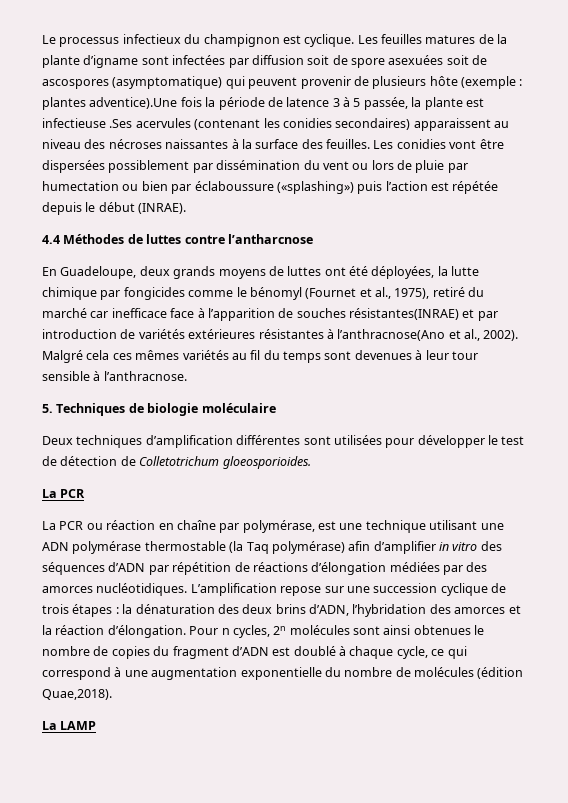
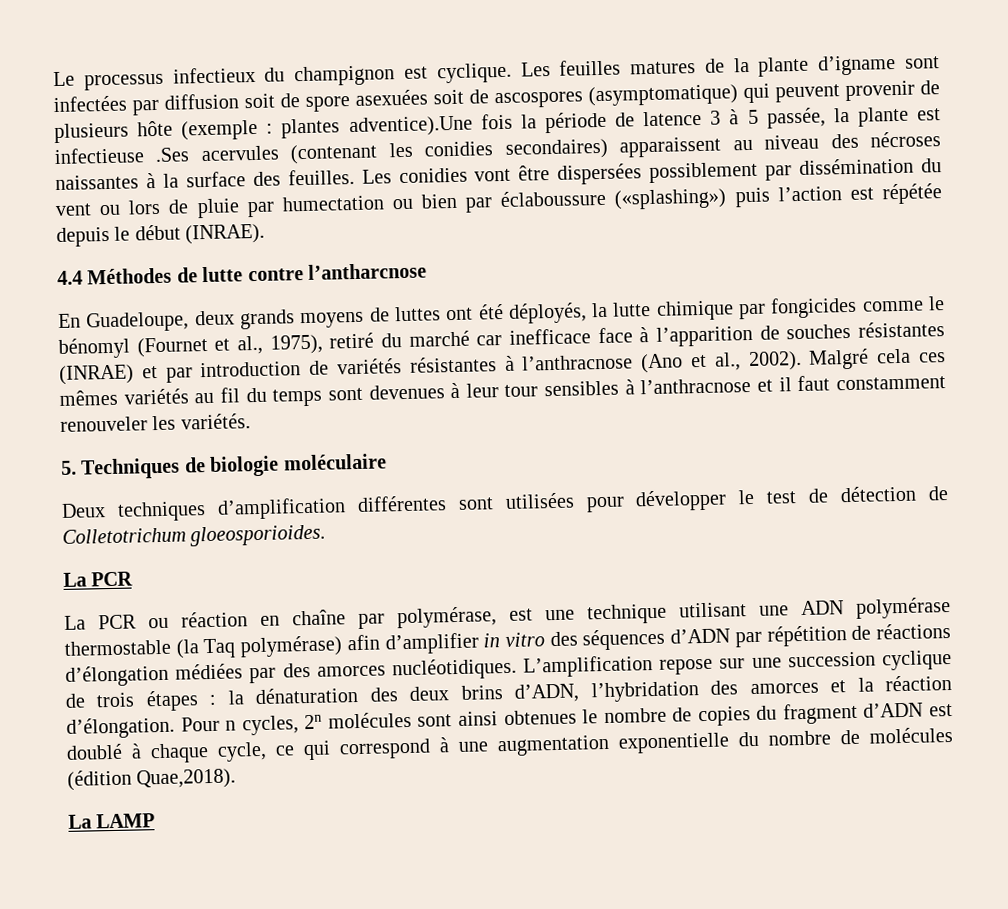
- 4.4 Méthodes de luttes contre l’antharcnose
+ 4.4 Méthodes de lutte contre l’antharcnose
- En Guadeloupe, deux grands moyens de luttes ont été déployées, la lutte chimique par fongicides comme le bénomyl (Fournet et al., 1975), retiré du marché car inefficace face à l’apparition de souches résistantes(INRAE) et par introduction de variétés extérieures résistantes à l’anthracnose(Ano et al., 2002).
+ En Guadeloupe, deux grands moyens de luttes ont été déployés, la lutte chimique par fongicides comme le bénomyl (Fournet et al., 1975), retiré du marché car inefficace face à l’apparition de souches résistantes (INRAE) et par introduction de variétés résistantes à l’anthracnose (Ano et al., 2002).
- Malgré cela ces mêmes variétés au fil du temps sont devenues à leur tour sensible à l’anthracnose.
+ Malgré cela ces mêmes variétés au fil du temps sont devenues à leur tour sensibles à l’anthracnose et il faut constamment renouveler les variétés.

